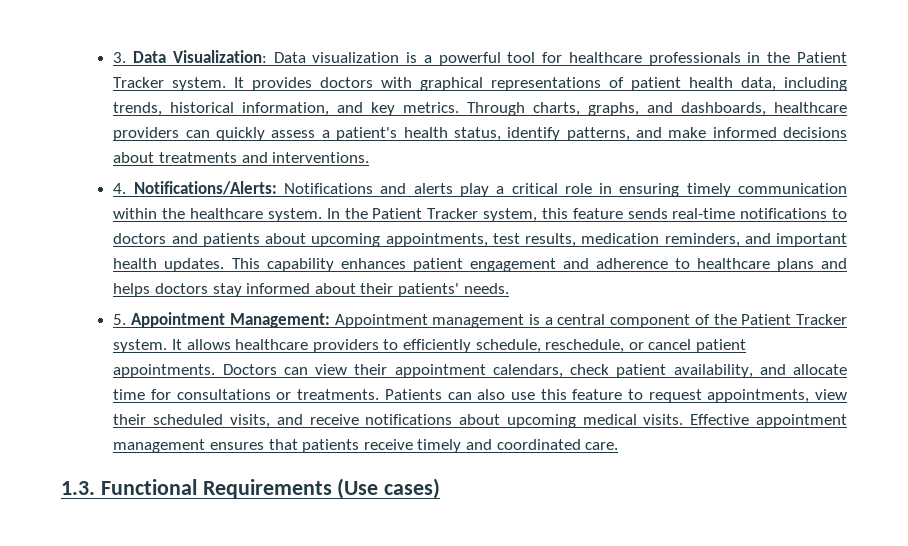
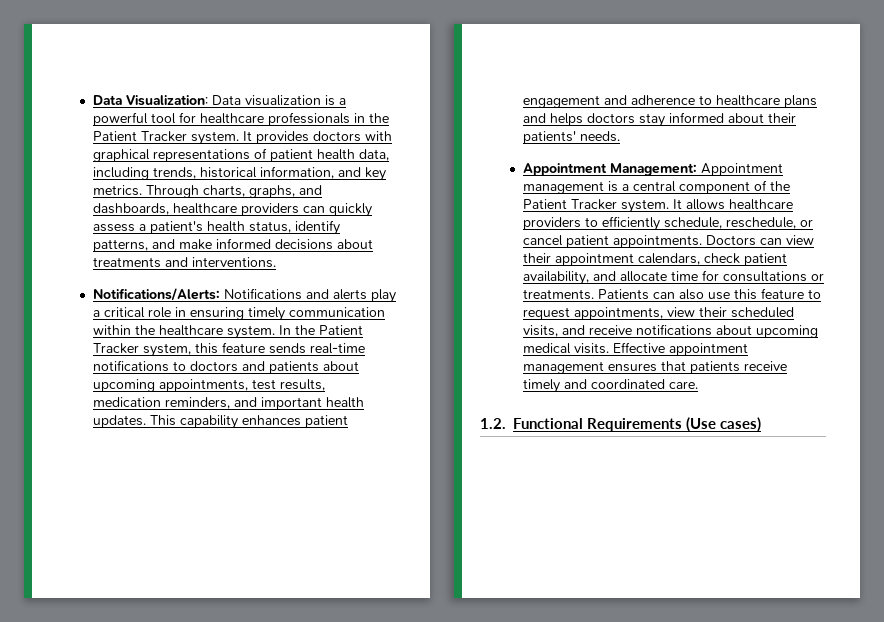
- 3. Data Visualization: Data visualization is a powerful tool for healthcare professionals in the Patient Tracker system.
+ Data Visualization: Data visualization is a powerful tool for healthcare professionals in the Patient Tracker system.
- 4. Notifications/Alerts: Notifications and alerts play a critical role in ensuring timely communication within the healthcare system.
+ Notifications/Alerts: Notifications and alerts play a critical role in ensuring timely communication within the healthcare system.
- 5. Appointment Management: Appointment management is a central component of the Patient Tracker system.
+ Appointment Management: Appointment management is a central component of the Patient Tracker system.
- 1.3. Functional Requirements (Use cases)
+ 1.2. Functional Requirements (Use cases)

